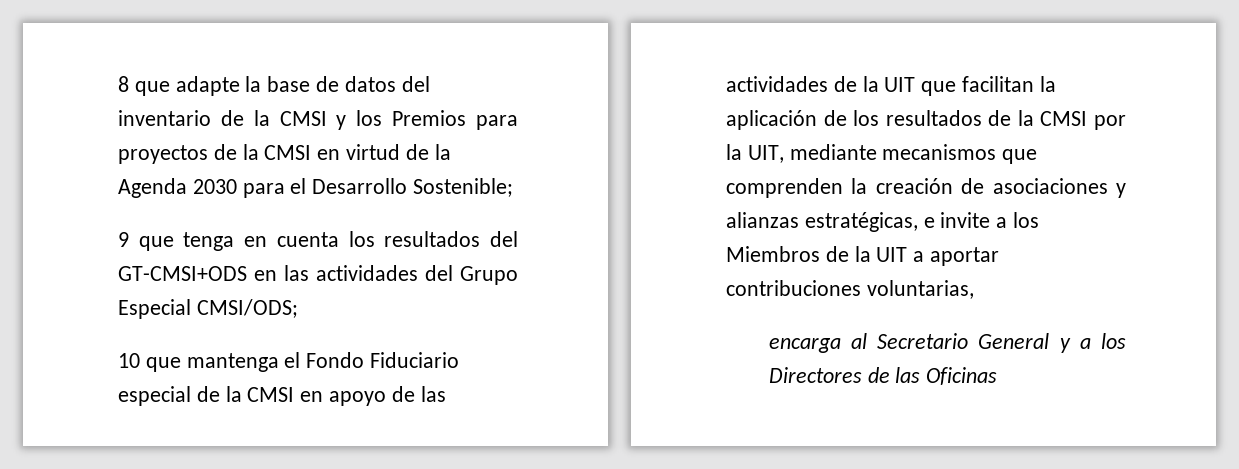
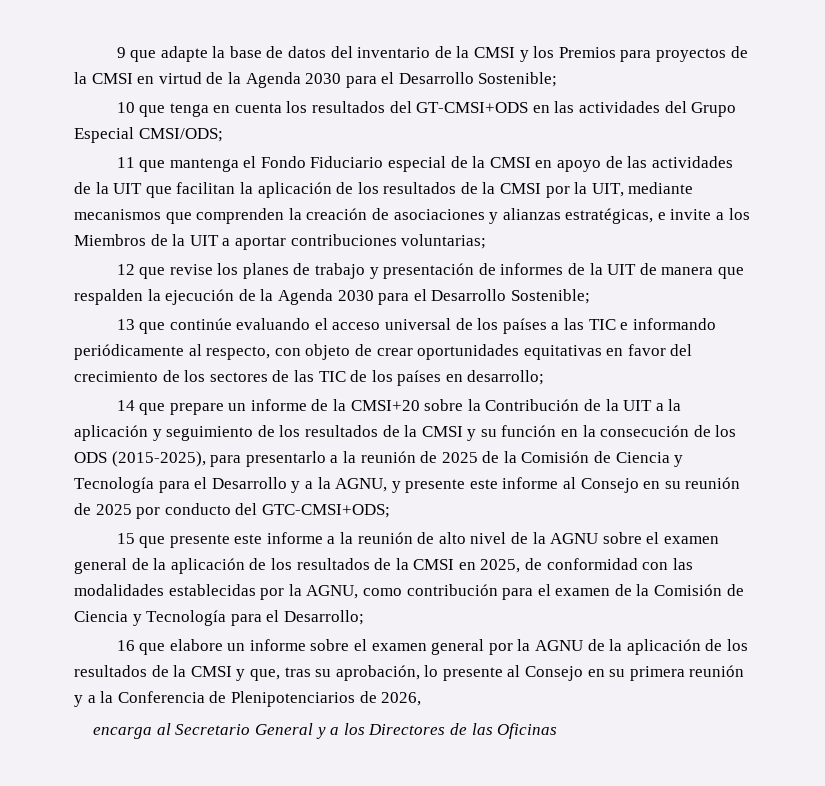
- 8 que adapte la base de datos del inventario de la CMSI y los Premios para proyectos de la CMSI en virtud de la Agenda 2030 para el Desarrollo Sostenible;
+ 9 que adapte la base de datos del inventario de la CMSI y los Premios para proyectos de la CMSI en virtud de la Agenda 2030 para el Desarrollo Sostenible;
- 9 que tenga en cuenta los resultados del GT-CMSI+ODS en las actividades del Grupo Especial CMSI/ODS;
+ 10 que tenga en cuenta los resultados del GT-CMSI+ODS en las actividades del Grupo Especial CMSI/ODS;
- 10 que mantenga el Fondo Fiduciario especial de la CMSI en apoyo de las actividades de la UIT que facilitan la aplicación de los resultados de la CMSI por la UIT, mediante mecanismos que comprenden la creación de asociaciones y alianzas estratégicas, e invite a los Miembros de la UIT a aportar contribuciones voluntarias,
+ 11 que mantenga el Fondo Fiduciario especial de la CMSI en apoyo de las actividades de la UIT que facilitan la aplicación de los resultados de la CMSI por la UIT, mediante mecanismos que comprenden la creación de asociaciones y alianzas estratégicas, e invite a los Miembros de la UIT a aportar contribuciones voluntarias;
+ 12 que revise los planes de trabajo y presentación de informes de la UIT de manera que respalden la ejecución de la Agenda 2030 para el Desarrollo Sostenible;
+ 13 que continúe evaluando el acceso universal de los países a las TIC e informando periódicamente al respecto, con objeto de crear oportunidades equitativas en favor del crecimiento de los sectores de las TIC de los países en desarrollo;
+ 14 que prepare un informe de la CMSI+20 sobre la Contribución de la UIT a la aplicación y seguimiento de los resultados de la CMSI y su función en la consecución de los ODS (2015-2025), para presentarlo a la reunión de 2025 de la Comisión de Ciencia y Tecnología para el Desarrollo y a la AGNU, y presente este informe al Consejo en su reunión de 2025 por conducto del GTC-CMSI+ODS;
+ 15 que presente este informe a la reunión de alto nivel de la AGNU sobre el examen general de la aplicación de los resultados de la CMSI en 2025, de conformidad con las modalidades establecidas por la AGNU, como contribución para el examen de la Comisión de Ciencia y Tecnología para el Desarrollo;
+ 16 que elabore un informe sobre el examen general por la AGNU de la aplicación de los resultados de la CMSI y que, tras su aprobación, lo presente al Consejo en su primera reunión y a la Conferencia de Plenipotenciarios de 2026,

